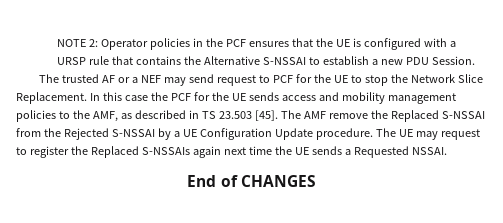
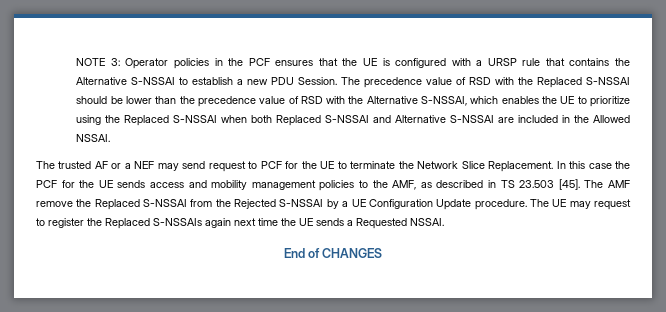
- NOTE 2: Operator policies in the PCF ensures that the UE is configured with a URSP rule that contains the Alternative S-NSSAI to establish a new PDU Session.
+ NOTE 3: Operator policies in the PCF ensures that the UE is configured with a URSP rule that contains the Alternative S-NSSAI to establish a new PDU Session. The precedence value of RSD with the Replaced S-NSSAI should be lower than the precedence value of RSD with the Alternative S-NSSAI, which enables the UE to prioritize using the Replaced S-NSSAI when both Replaced S-NSSAI and Alternative S-NSSAI are included in the Allowed NSSAI.
- The trusted AF or a NEF may send request to PCF for the UE to stop the Network Slice Replacement.
+ The trusted AF or a NEF may send request to PCF for the UE to terminate the Network Slice Replacement.

